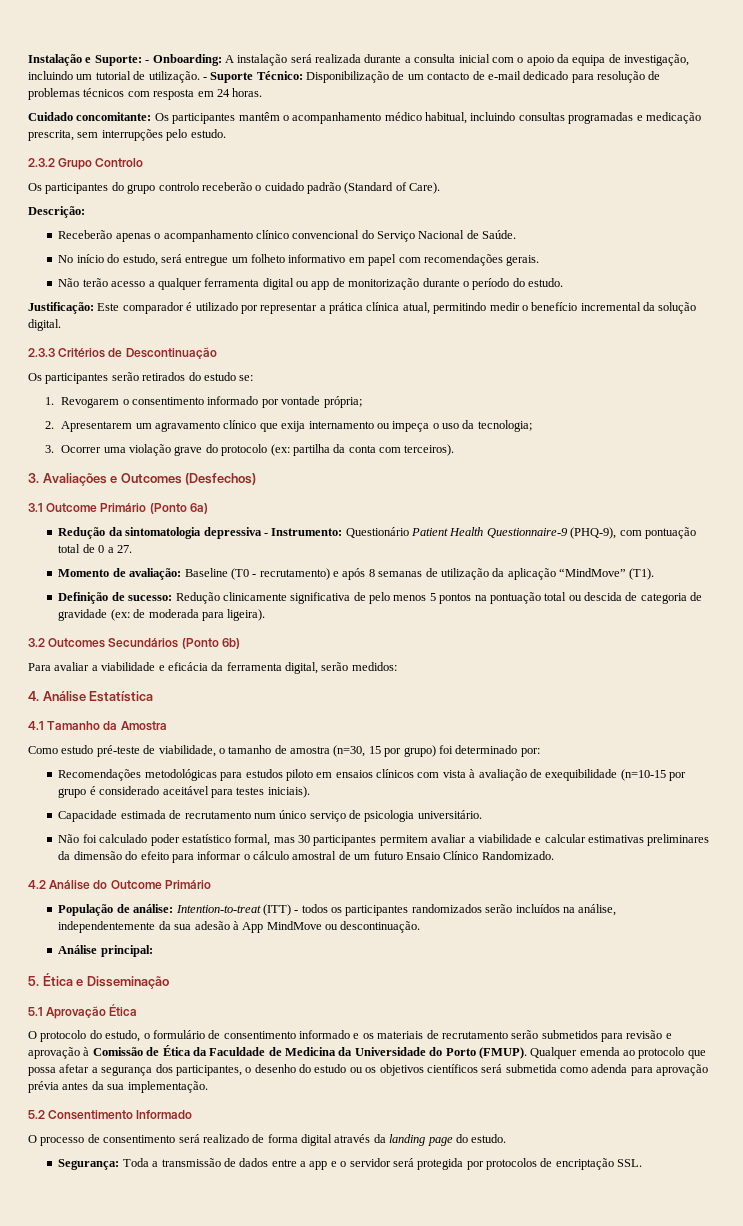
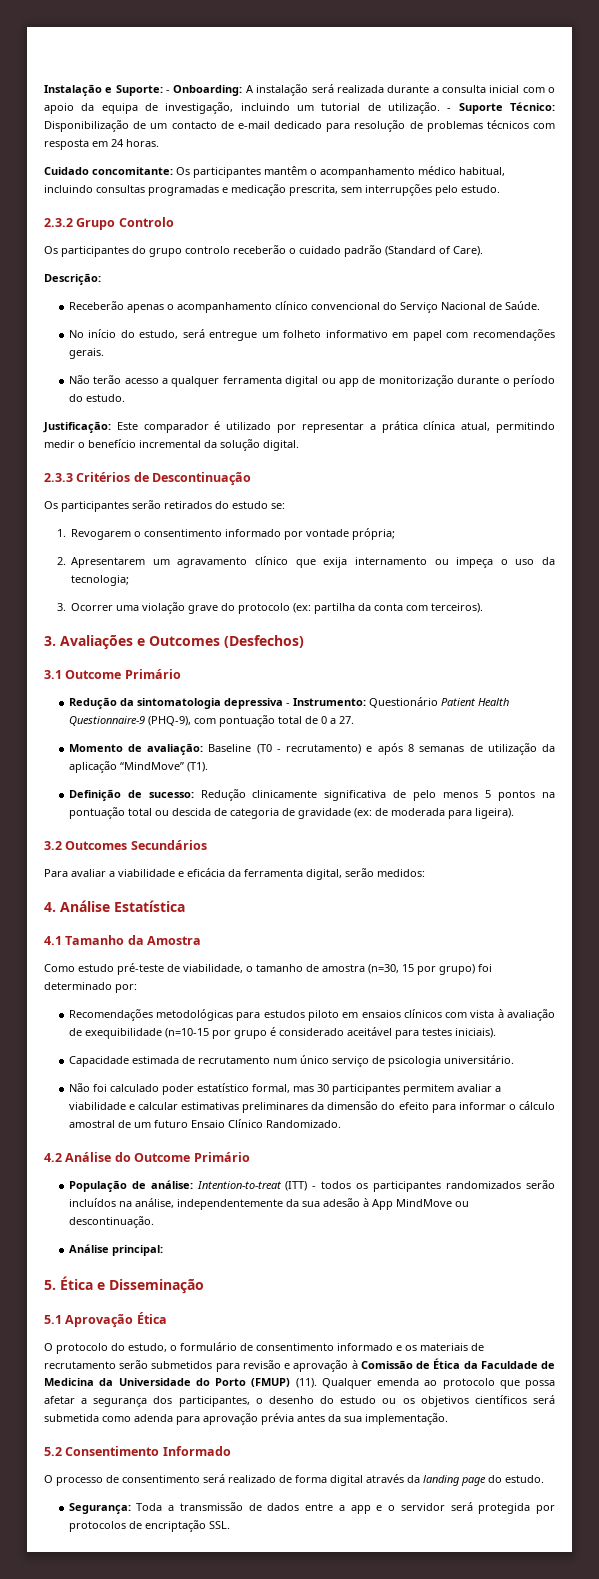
- 3.1 Outcome Primário (Ponto 6a)
+ 3.1 Outcome Primário
- 3.2 Outcomes Secundários (Ponto 6b)
+ 3.2 Outcomes Secundários
- O protocolo do estudo, o formulário de consentimento informado e os materiais de recrutamento serão submetidos para revisão e aprovação à Comissão de Ética da Faculdade de Medicina da Universidade do Porto (FMUP).
+ O protocolo do estudo, o formulário de consentimento informado e os materiais de recrutamento serão submetidos para revisão e aprovação à Comissão de Ética da Faculdade de Medicina da Universidade do Porto (FMUP) (11).

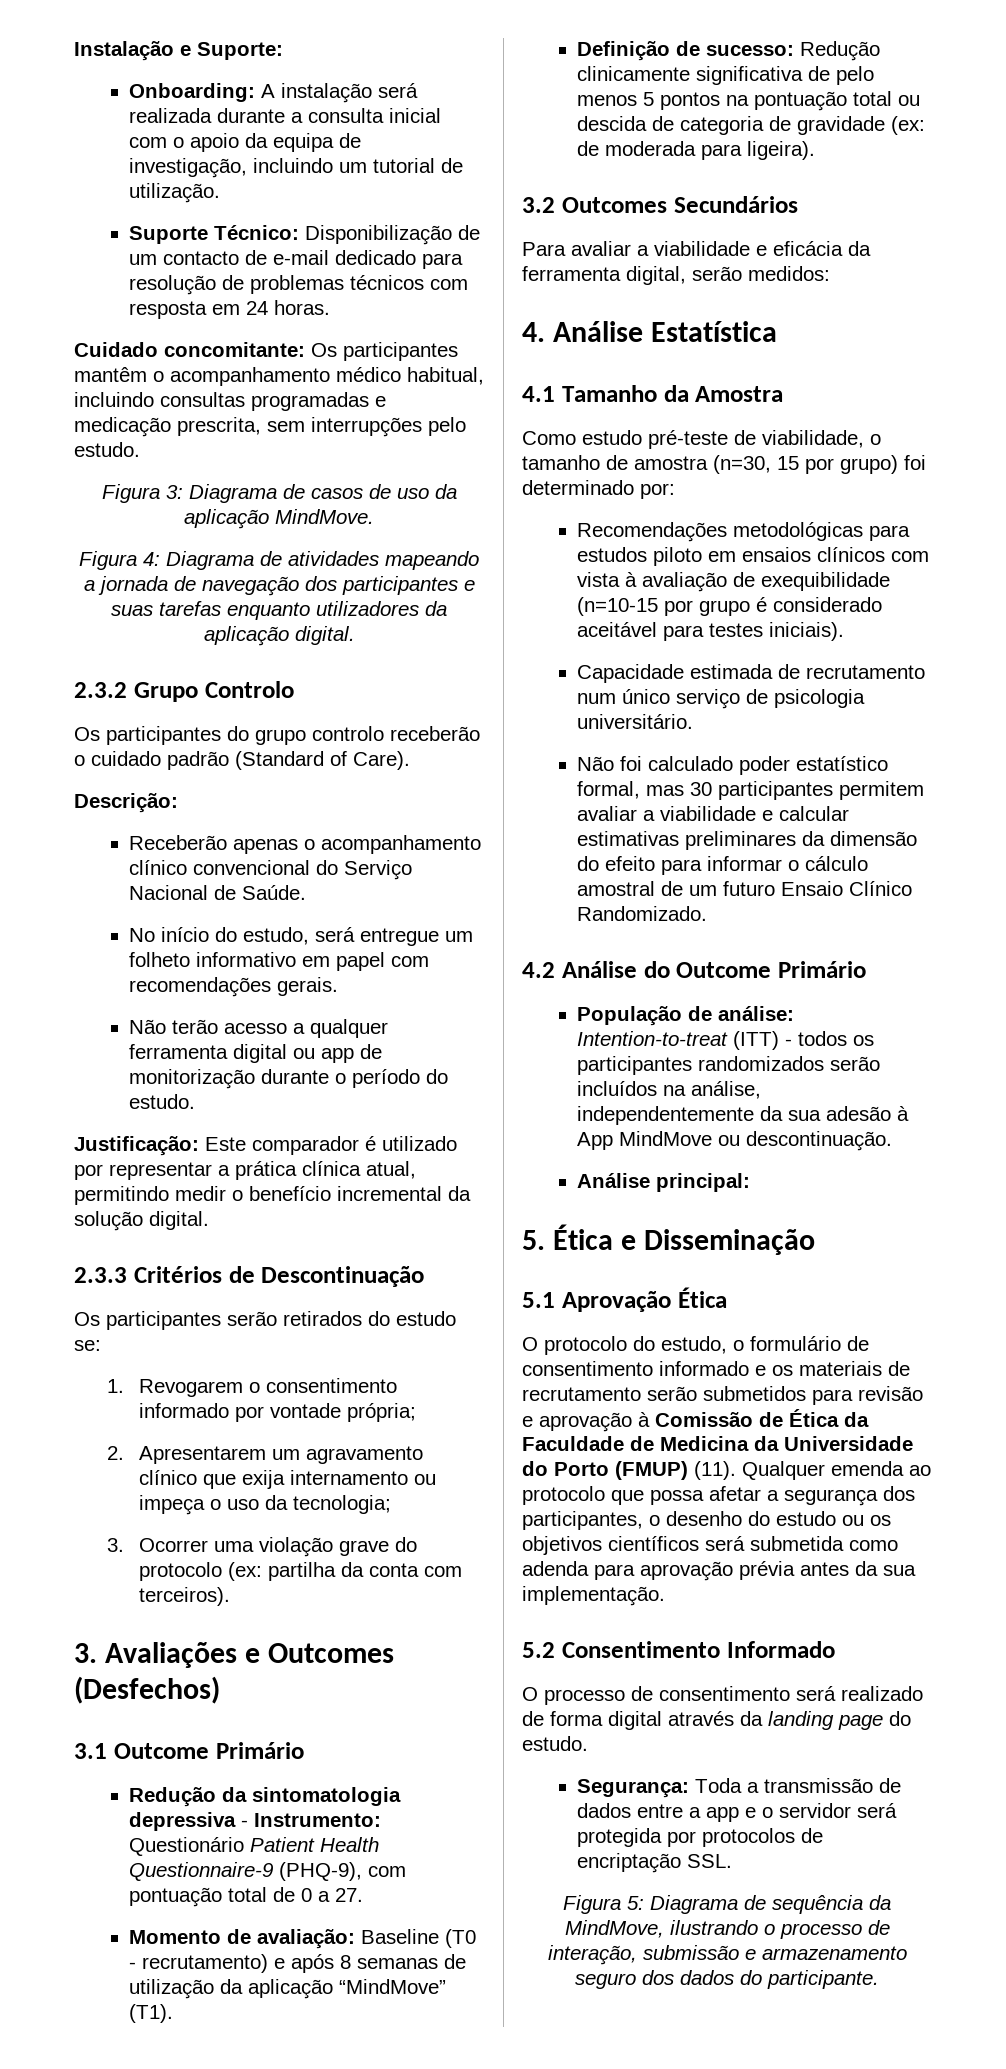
- Instalação e Suporte: - Onboarding: A instalação será realizada durante a consulta inicial com o apoio da equipa de investigação, incluindo um tutorial de utilização. - Suporte Técnico: Disponibilização de um contacto de e-mail dedicado para resolução de problemas técnicos com resposta em 24 horas.
+ Instalação e Suporte:
+ Onboarding: A instalação será realizada durante a consulta inicial com o apoio da equipa de investigação, incluindo um tutorial de utilização.
+ Suporte Técnico: Disponibilização de um contacto de e-mail dedicado para resolução de problemas técnicos com resposta em 24 horas.
+ Figura 3: Diagrama de casos de uso da aplicação MindMove.
+ Figura 4: Diagrama de atividades mapeando a jornada de navegação dos participantes e suas tarefas enquanto utilizadores da aplicação digital.
+ Figura 5: Diagrama de sequência da MindMove, ilustrando o processo de interação, submissão e armazenamento seguro dos dados do participante.

